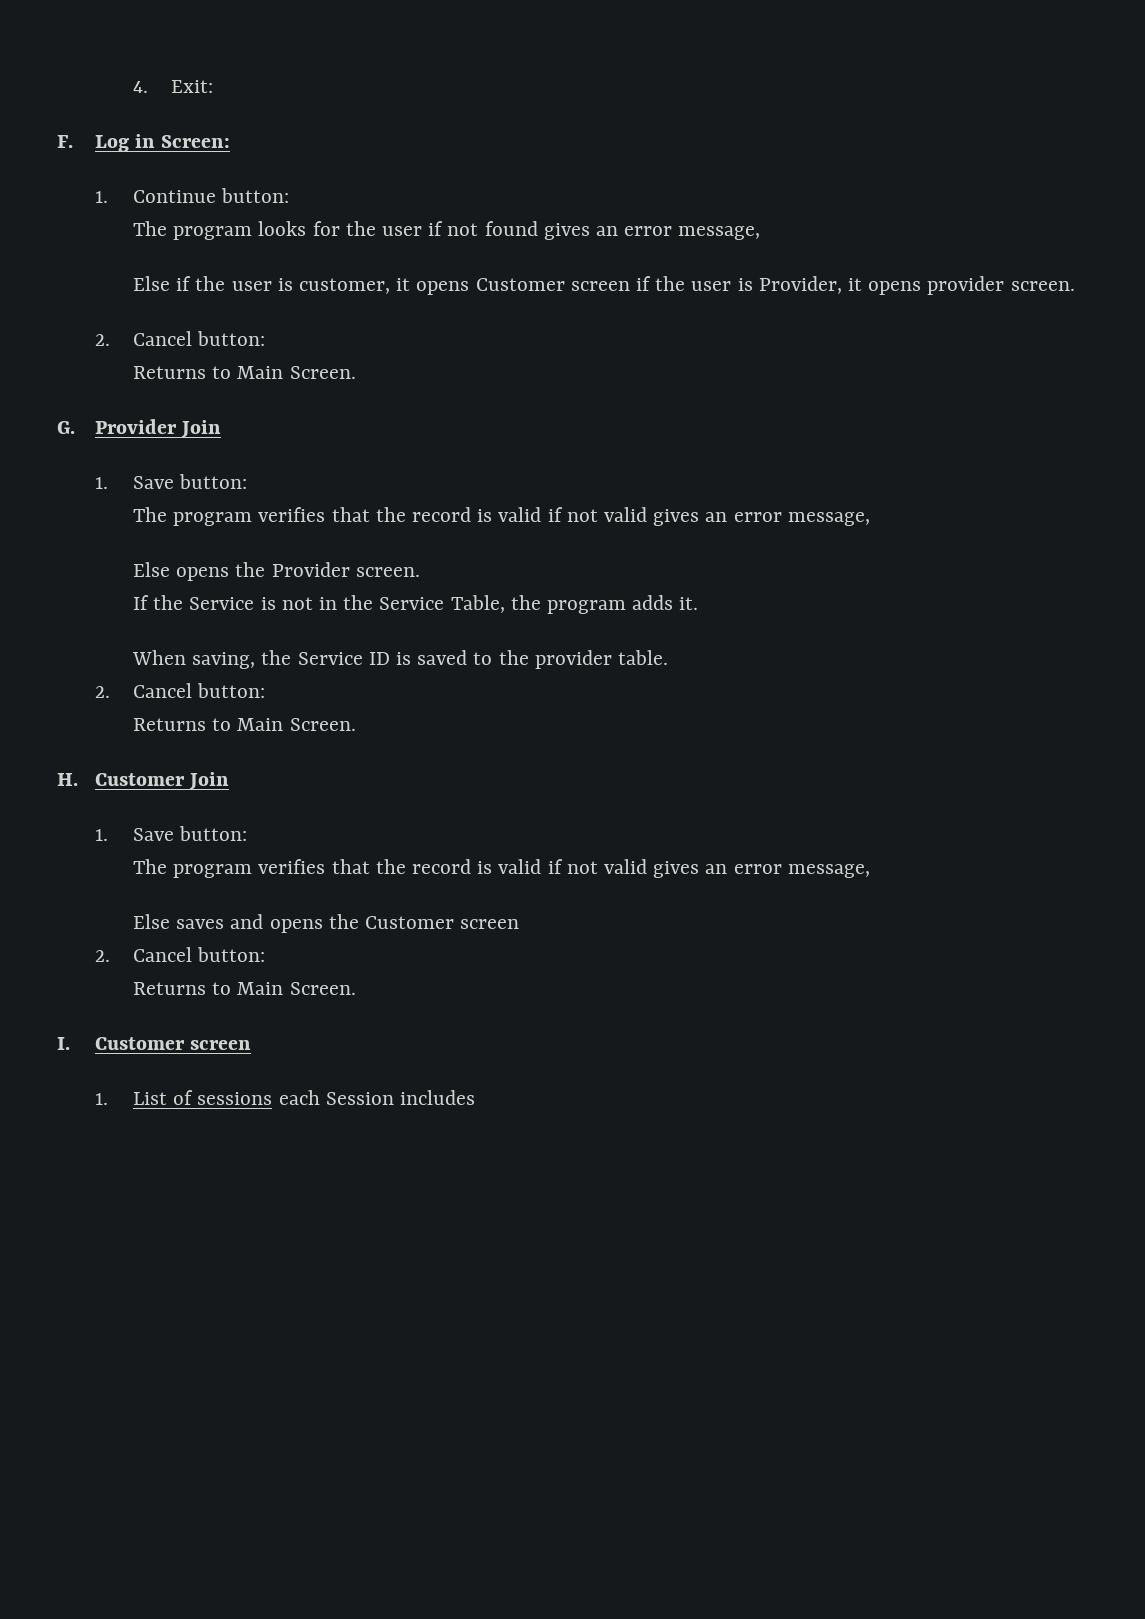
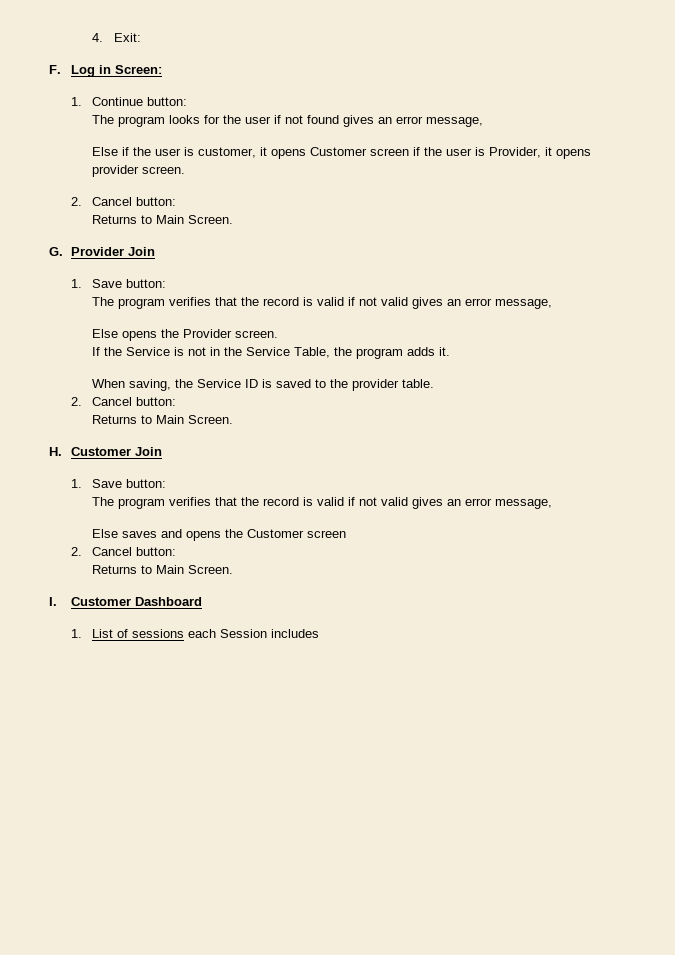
- I. Customer screen
+ I. Customer Dashboard

